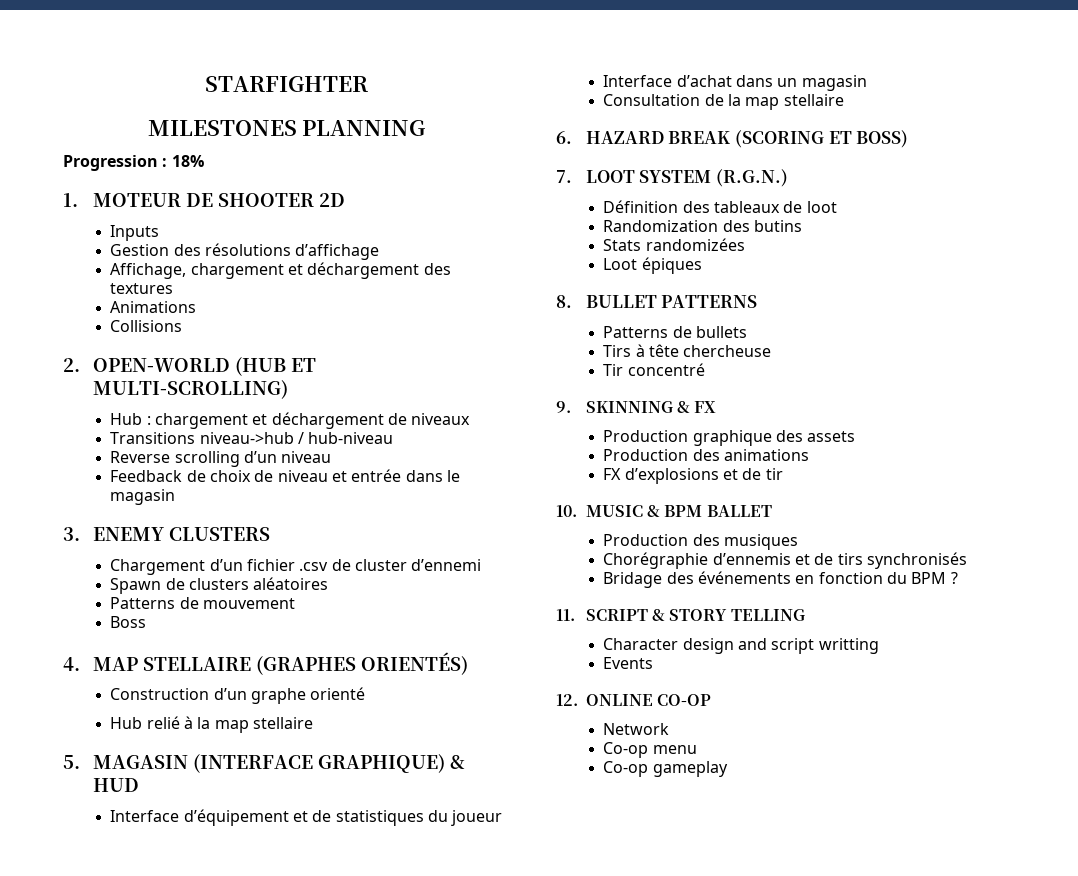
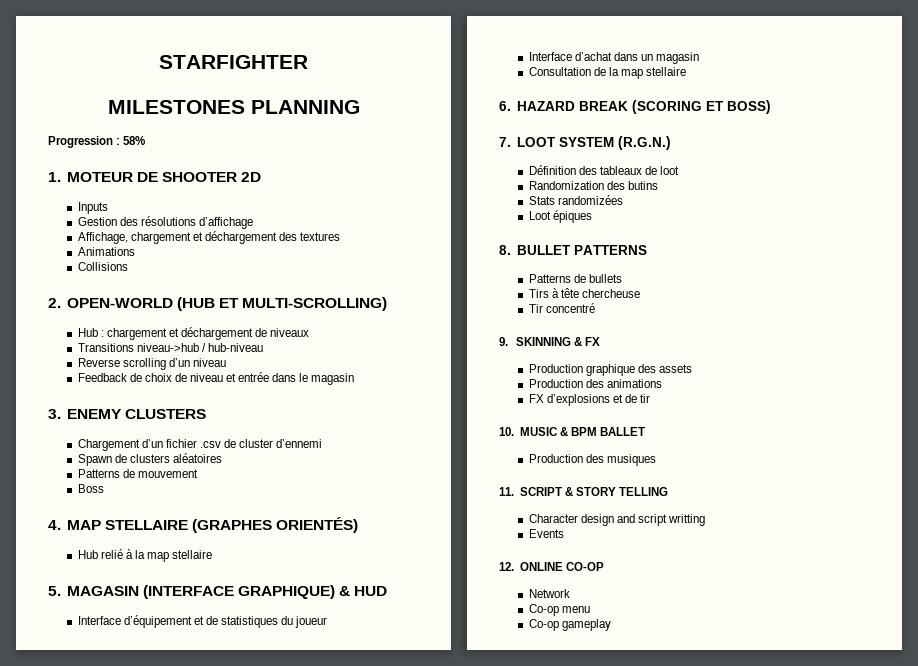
- Progression : 18%
+ Progression : 58%
- Construction d’un graphe orienté
- Chorégraphie d’ennemis et de tirs synchronisés
- Bridage des événements en fonction du BPM ?

